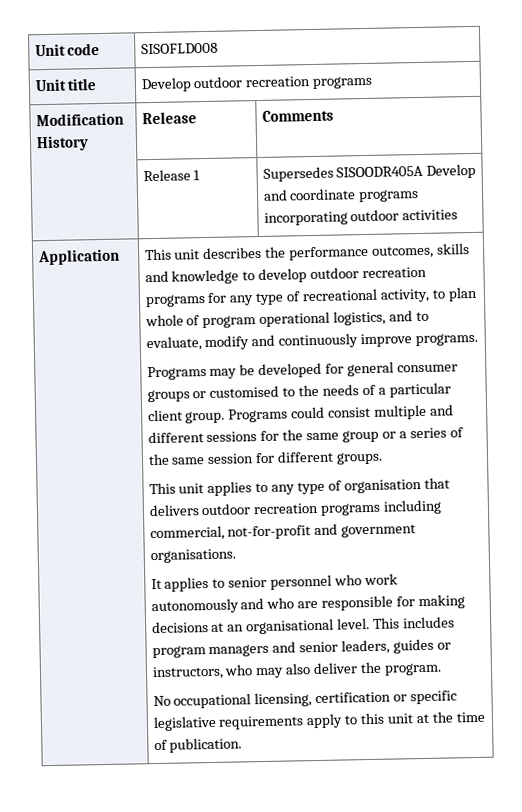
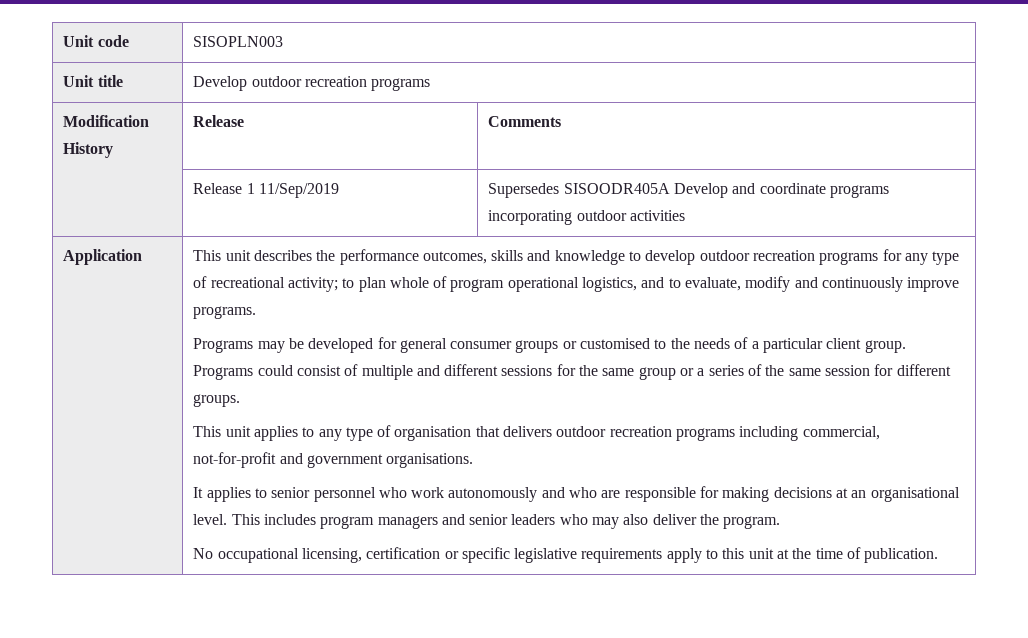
- Unit code | SISOFLD008
+ Unit code | SISOPLN003
- | Release 1 | Supersedes SISOODR405A Develop and coordinate programs incorporating outdoor activities
+ | Release 1 11/Sep/2019 | Supersedes SISOODR405A Develop and coordinate programs incorporating outdoor activities
- This unit describes the performance outcomes, skills and knowledge to develop outdoor recreation programs for any type of recreational activity, to plan whole of program operational logistics, and to evaluate, modify and continuously improve programs.
+ This unit describes the performance outcomes, skills and knowledge to develop outdoor recreation programs for any type of recreational activity; to plan whole of program operational logistics, and to evaluate, modify and continuously improve programs.
- Programs could consist multiple and different sessions for the same group or a series of the same session for different groups.
+ Programs could consist of multiple and different sessions for the same group or a series of the same session for different groups.
- This includes program managers and senior leaders, guides or instructors, who may also deliver the program.
+ This includes program managers and senior leaders who may also deliver the program.

